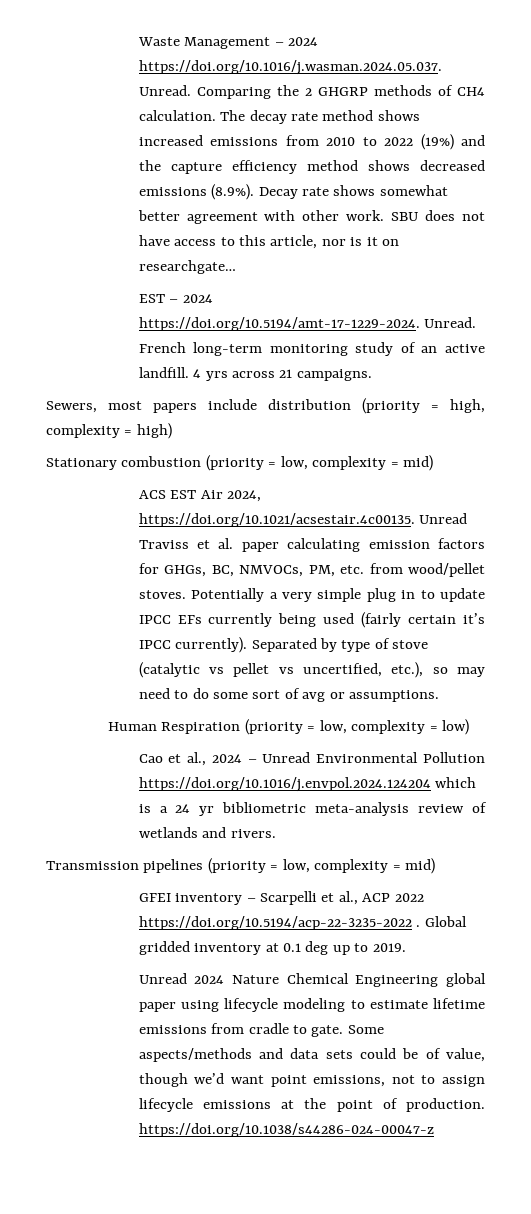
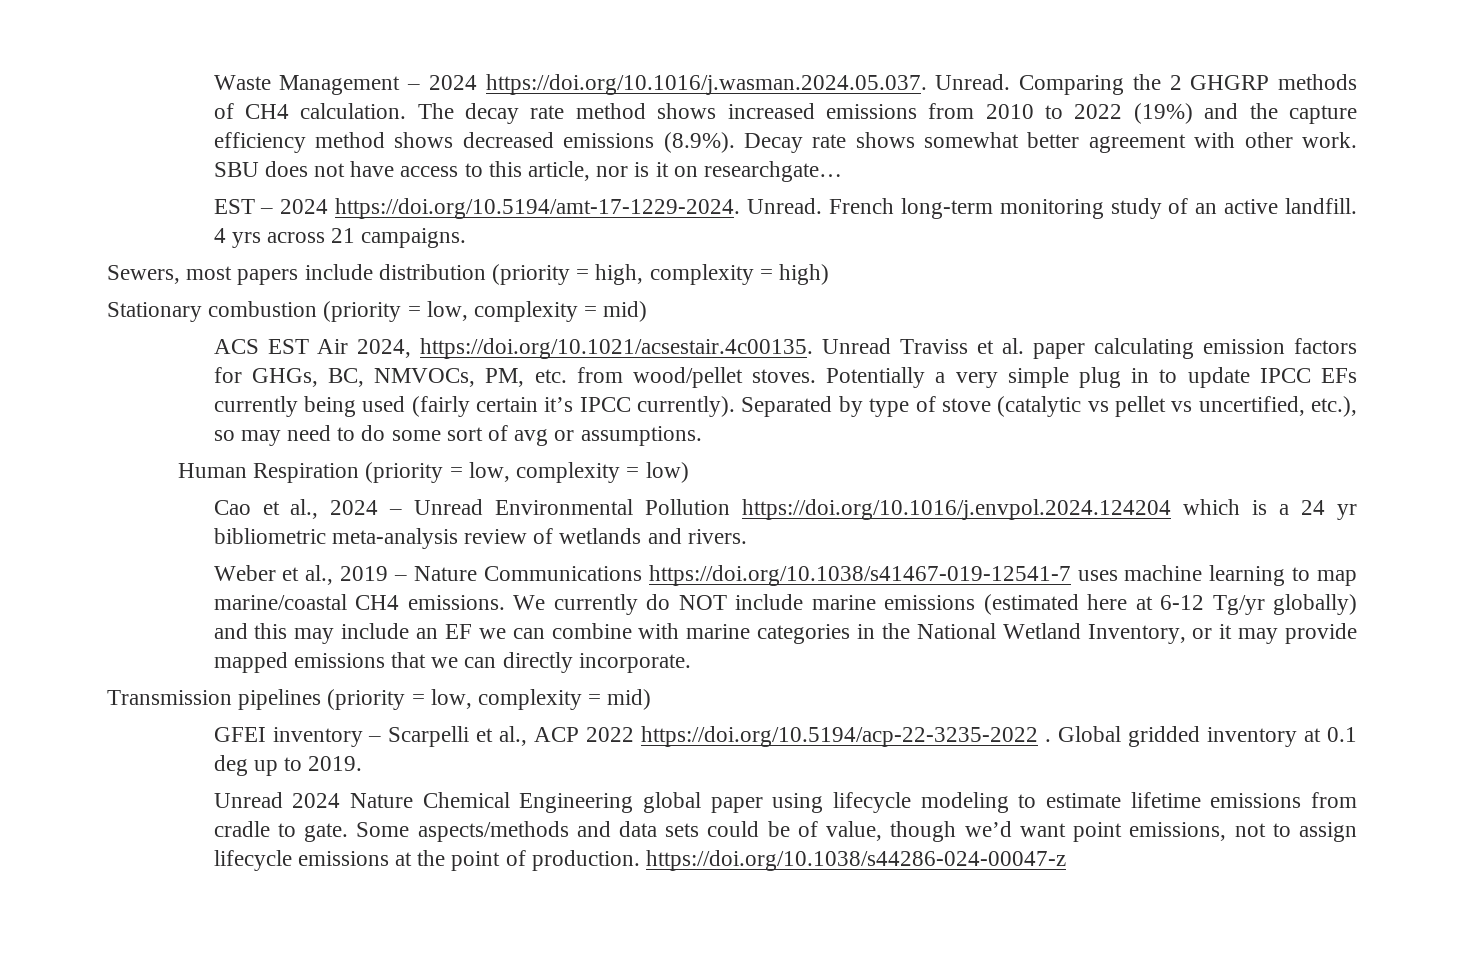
+ Weber et al., 2019 – Nature Communications https://doi.org/10.1038/s41467-019-12541-7 uses machine learning to map marine/coastal CH4 emissions. We currently do NOT include marine emissions (estimated here at 6-12 Tg/yr globally) and this may include an EF we can combine with marine categories in the National Wetland Inventory, or it may provide mapped emissions that we can directly incorporate.

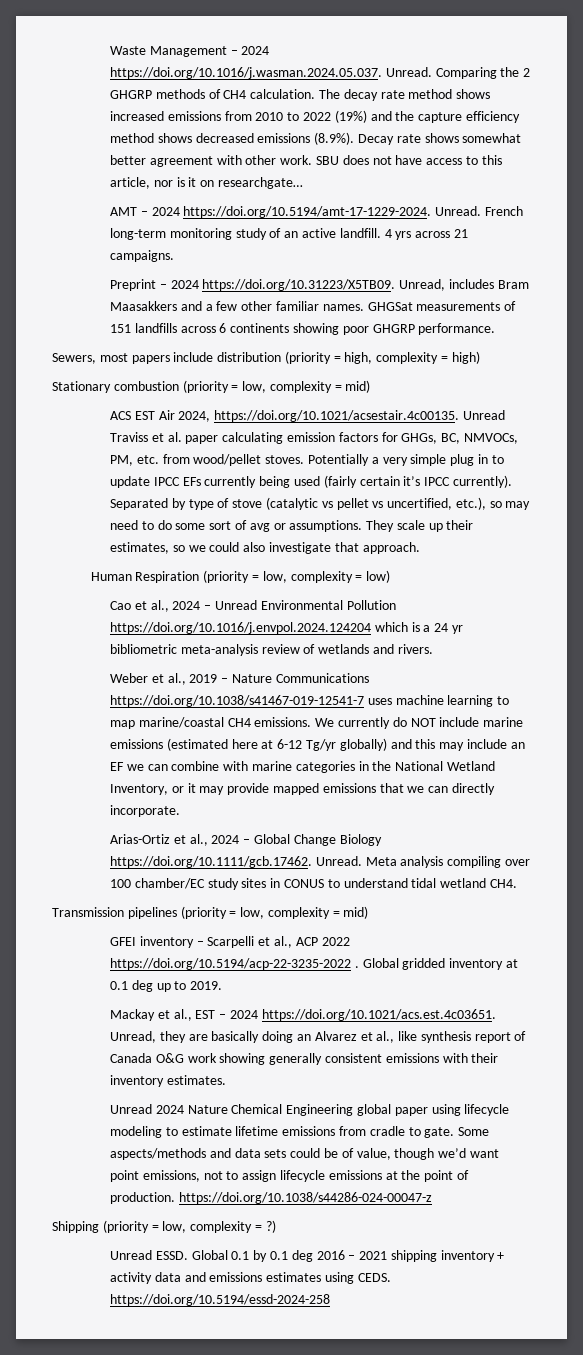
- EST – 2024 https://doi.org/10.5194/amt-17-1229-2024. Unread.
+ AMT – 2024 https://doi.org/10.5194/amt-17-1229-2024. Unread.
+ Preprint – 2024 https://doi.org/10.31223/X5TB09. Unread, includes Bram Maasakkers and a few other familiar names. GHGSat measurements of 151 landfills across 6 continents showing poor GHGRP performance.
+ They scale up their estimates, so we could also investigate that approach.
+ Arias-Ortiz et al., 2024 – Global Change Biology https://doi.org/10.1111/gcb.17462. Unread. Meta analysis compiling over 100 chamber/EC study sites in CONUS to understand tidal wetland CH4.
+ Mackay et al., EST – 2024 https://doi.org/10.1021/acs.est.4c03651. Unread, they are basically doing an Alvarez et al., like synthesis report of Canada O&G work showing generally consistent emissions with their inventory estimates.
+ Shipping (priority = low, complexity = ?)
+ Unread ESSD. Global 0.1 by 0.1 deg 2016 – 2021 shipping inventory + activity data and emissions estimates using CEDS. https://doi.org/10.5194/essd-2024-258

